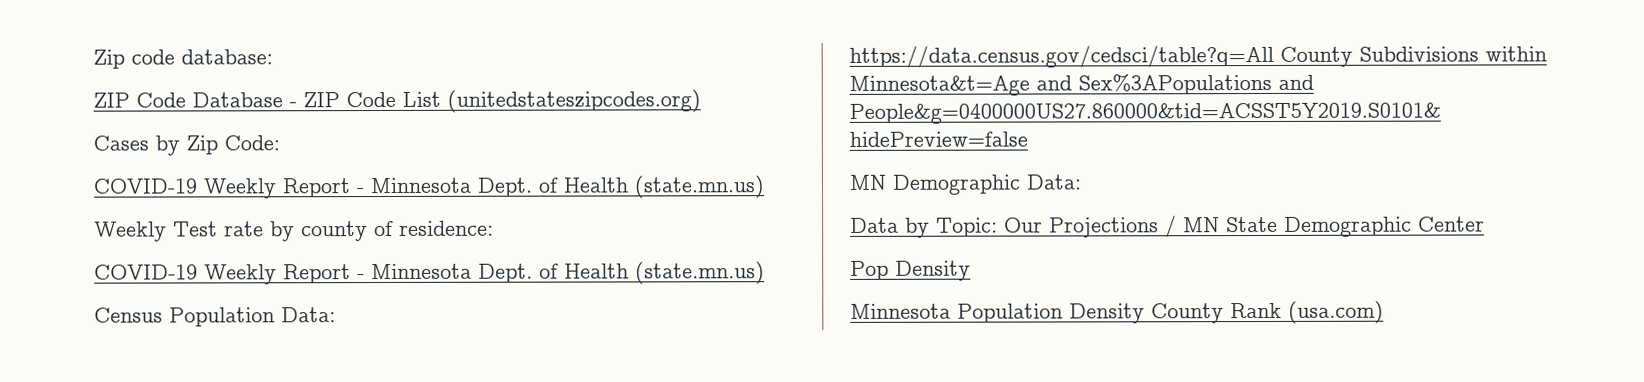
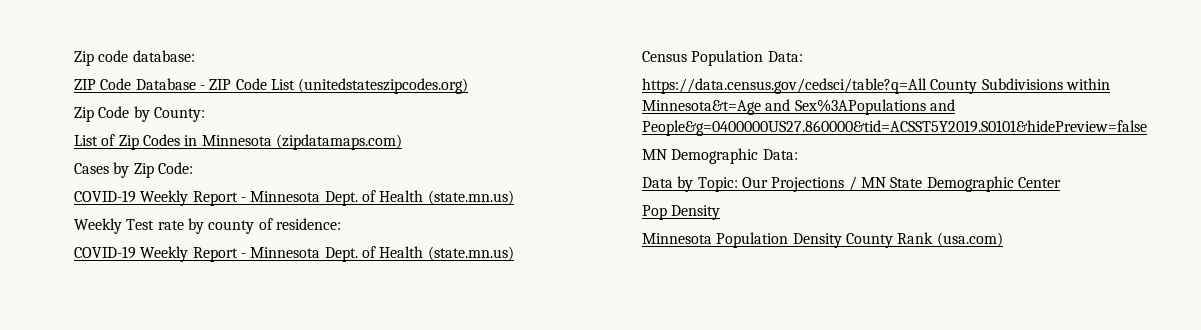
+ Zip Code by County:
+ List of Zip Codes in Minnesota (zipdatamaps.com)

